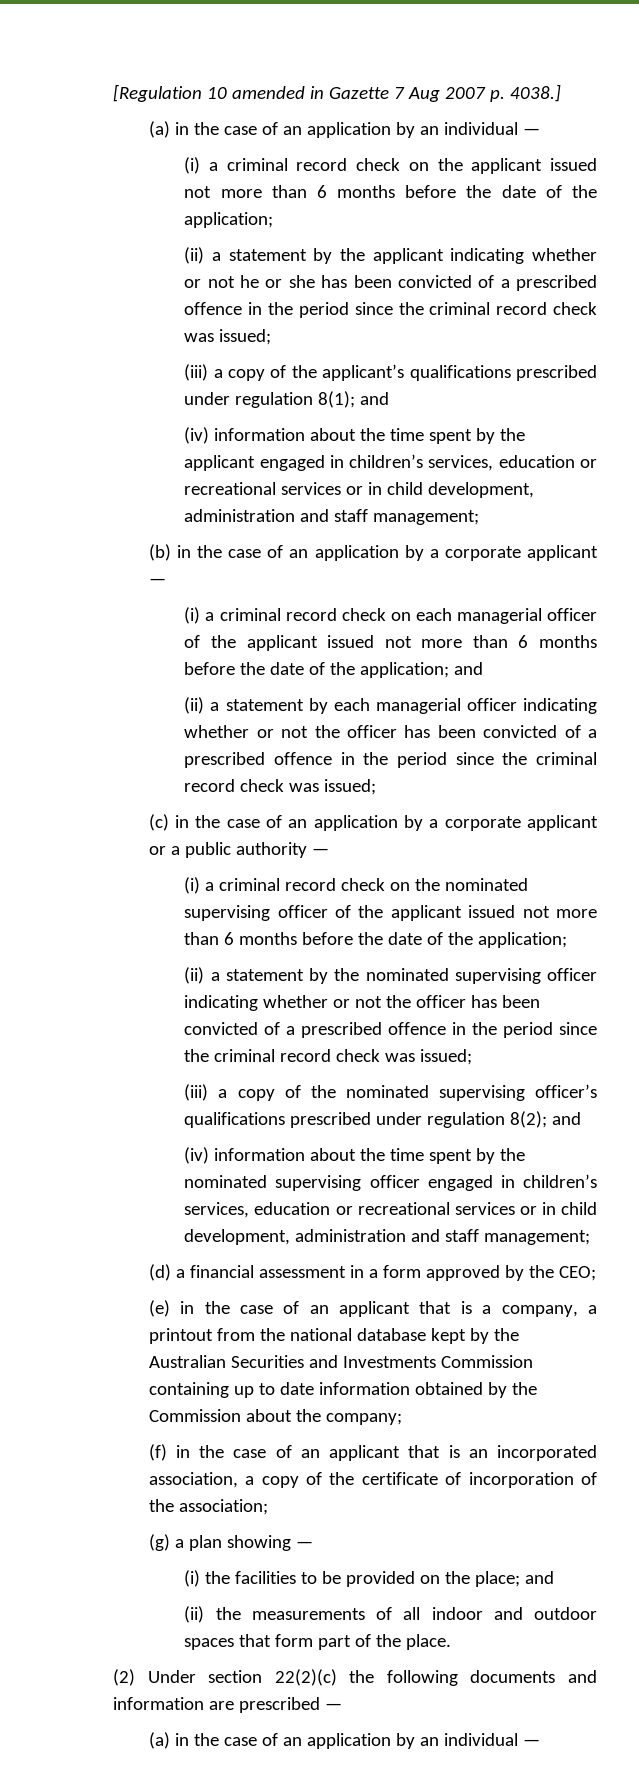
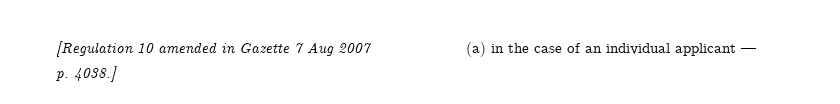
  [Regulation 10 amended in Gazette 7 Aug 2007 p. 4038.]
- (a) in the case of an application by an individual —
- (i) a criminal record check on the applicant issued not more than 6 months before the date of the application;
- (ii) a statement by the applicant indicating whether or not he or she has been convicted of a prescribed offence in the period since the criminal record check was issued;
- (iii) a copy of the applicant’s qualifications prescribed under regulation 8(1); and
- (iv) information about the time spent by the applicant engaged in children’s services, education or recreational services or in child development, administration and staff management;
- (b) in the case of an application by a corporate applicant —
- (i) a criminal record check on each managerial officer of the applicant issued not more than 6 months before the date of the application; and
- (ii) a statement by each managerial officer indicating whether or not the officer has been convicted of a prescribed offence in the period since the criminal record check was issued;
- (c) in the case of an application by a corporate applicant or a public authority —
- (i) a criminal record check on the nominated supervising officer of the applicant issued not more than 6 months before the date of the application;
- (ii) a statement by the nominated supervising officer indicating whether or not the officer has been convicted of a prescribed offence in the period since the criminal record check was issued;
- (iii) a copy of the nominated supervising officer’s qualifications prescribed under regulation 8(2); and
- (iv) information about the time spent by the nominated supervising officer engaged in children’s services, education or recreational services or in child development, administration and staff management;
- (d) a financial assessment in a form approved by the CEO;
- (e) in the case of an applicant that is a company, a printout from the national database kept by the Australian Securities and Investments Commission containing up to date information obtained by the Commission about the company;
- (f) in the case of an applicant that is an incorporated association, a copy of the certificate of incorporation of the association;
- (g) a plan showing —
- (i) the facilities to be provided on the place; and
- (ii) the measurements of all indoor and outdoor spaces that form part of the place.
- (2) Under section 22(2)(c) the following documents and information are prescribed —
- (a) in the case of an application by an individual —
+ (a) in the case of an individual applicant —

